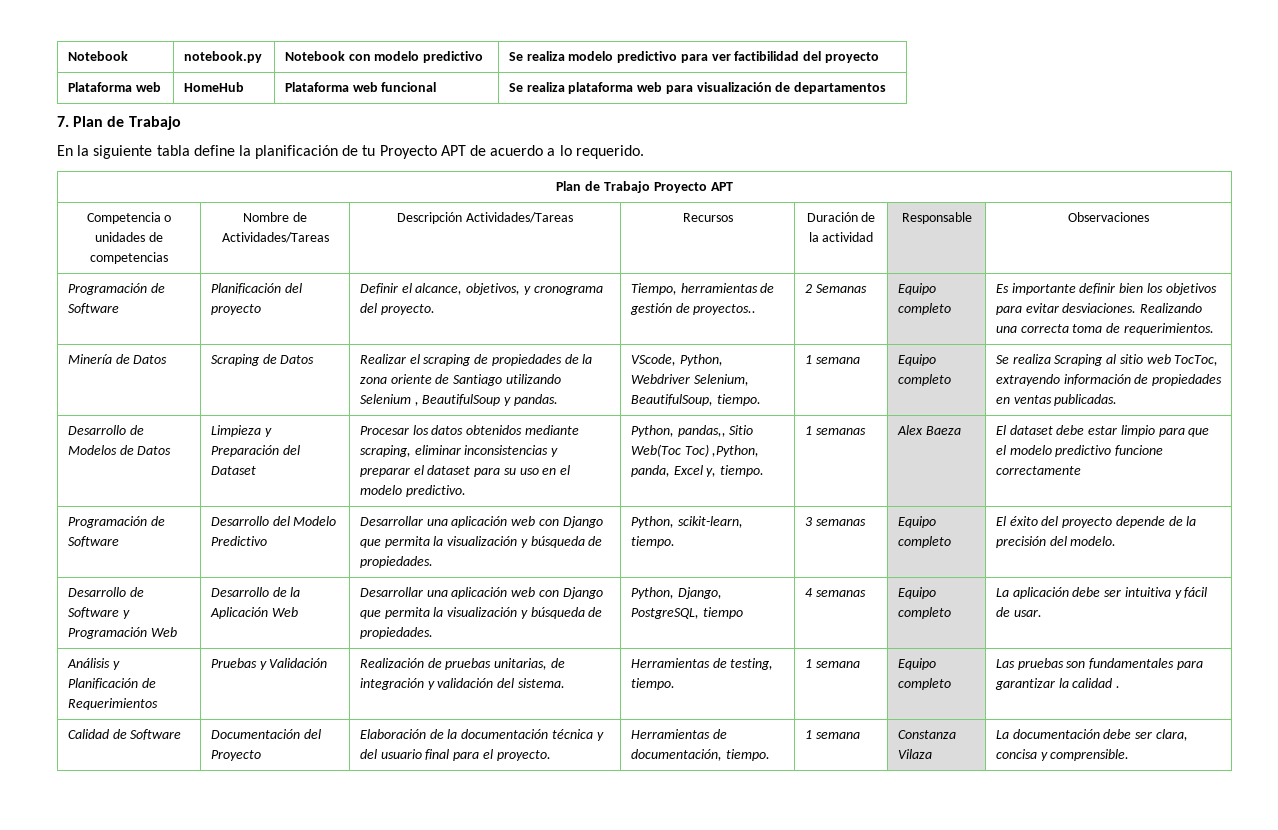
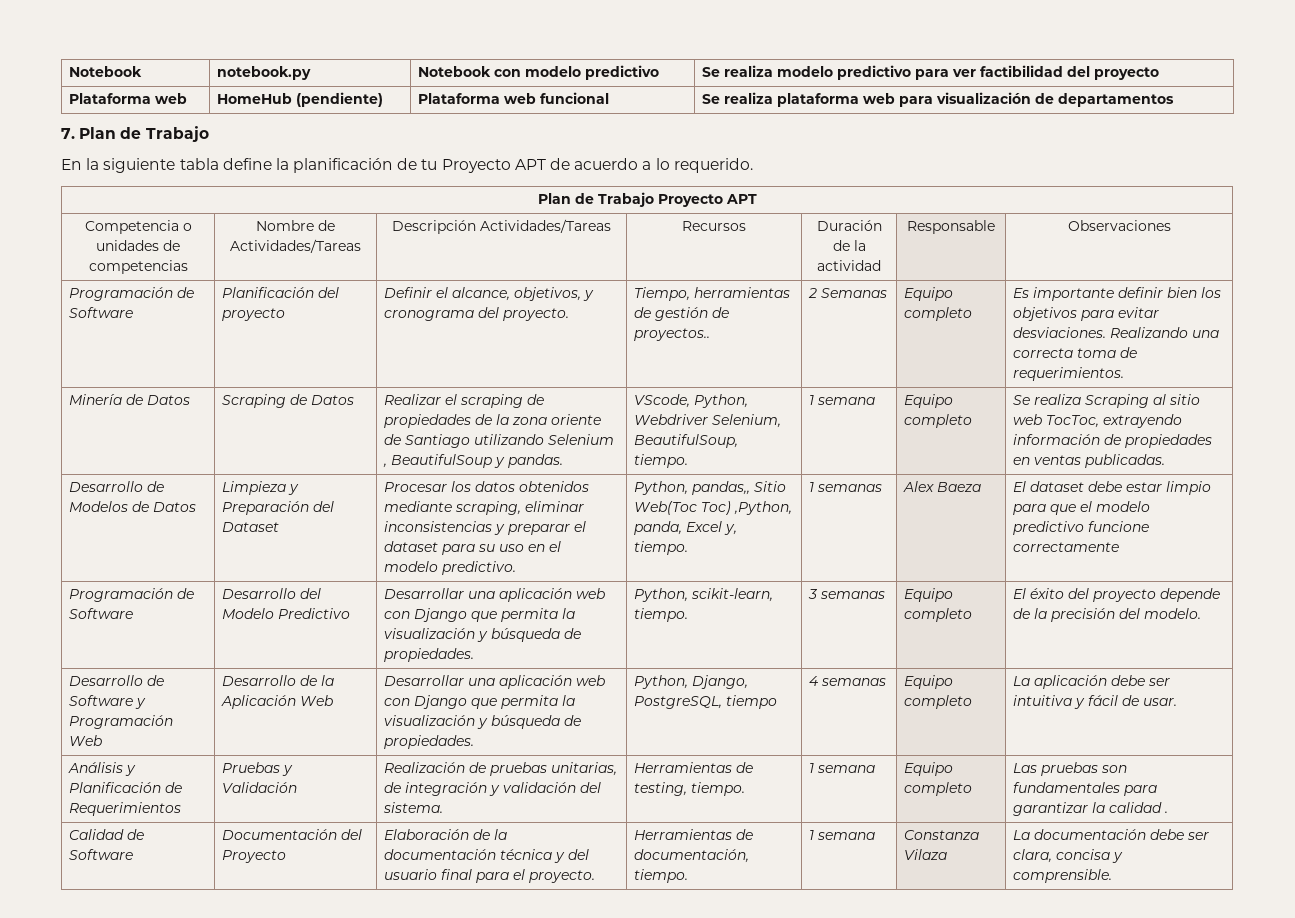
- Plataforma web | HomeHub | Plataforma web funcional | Se realiza plataforma web para visualización de departamentos
+ Plataforma web | HomeHub (pendiente) | Plataforma web funcional | Se realiza plataforma web para visualización de departamentos

